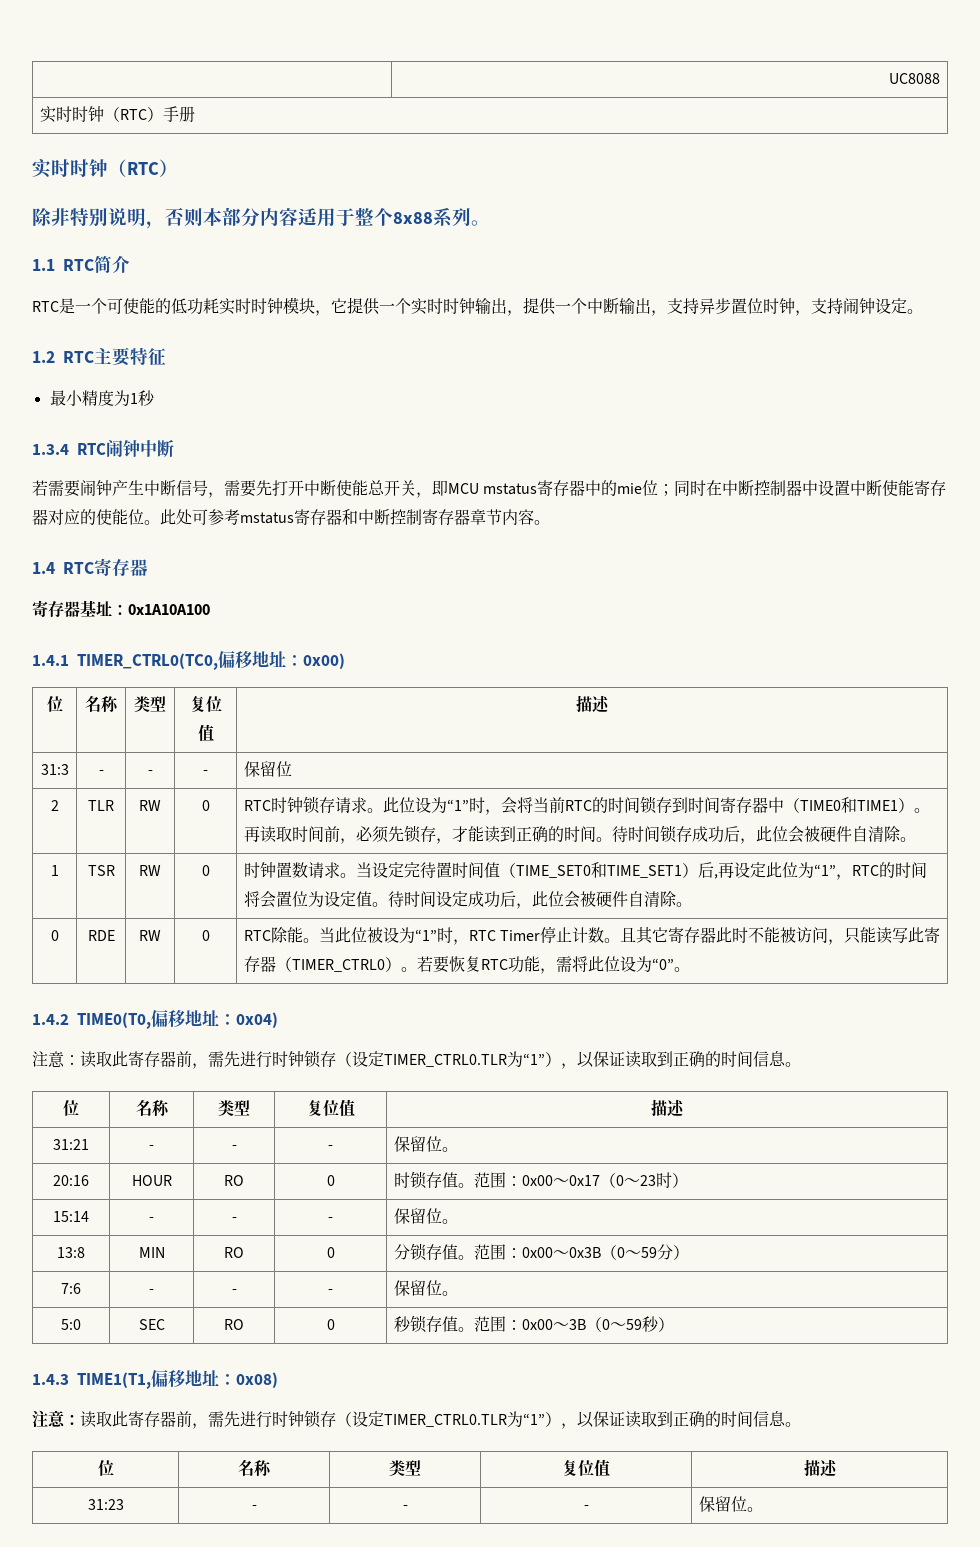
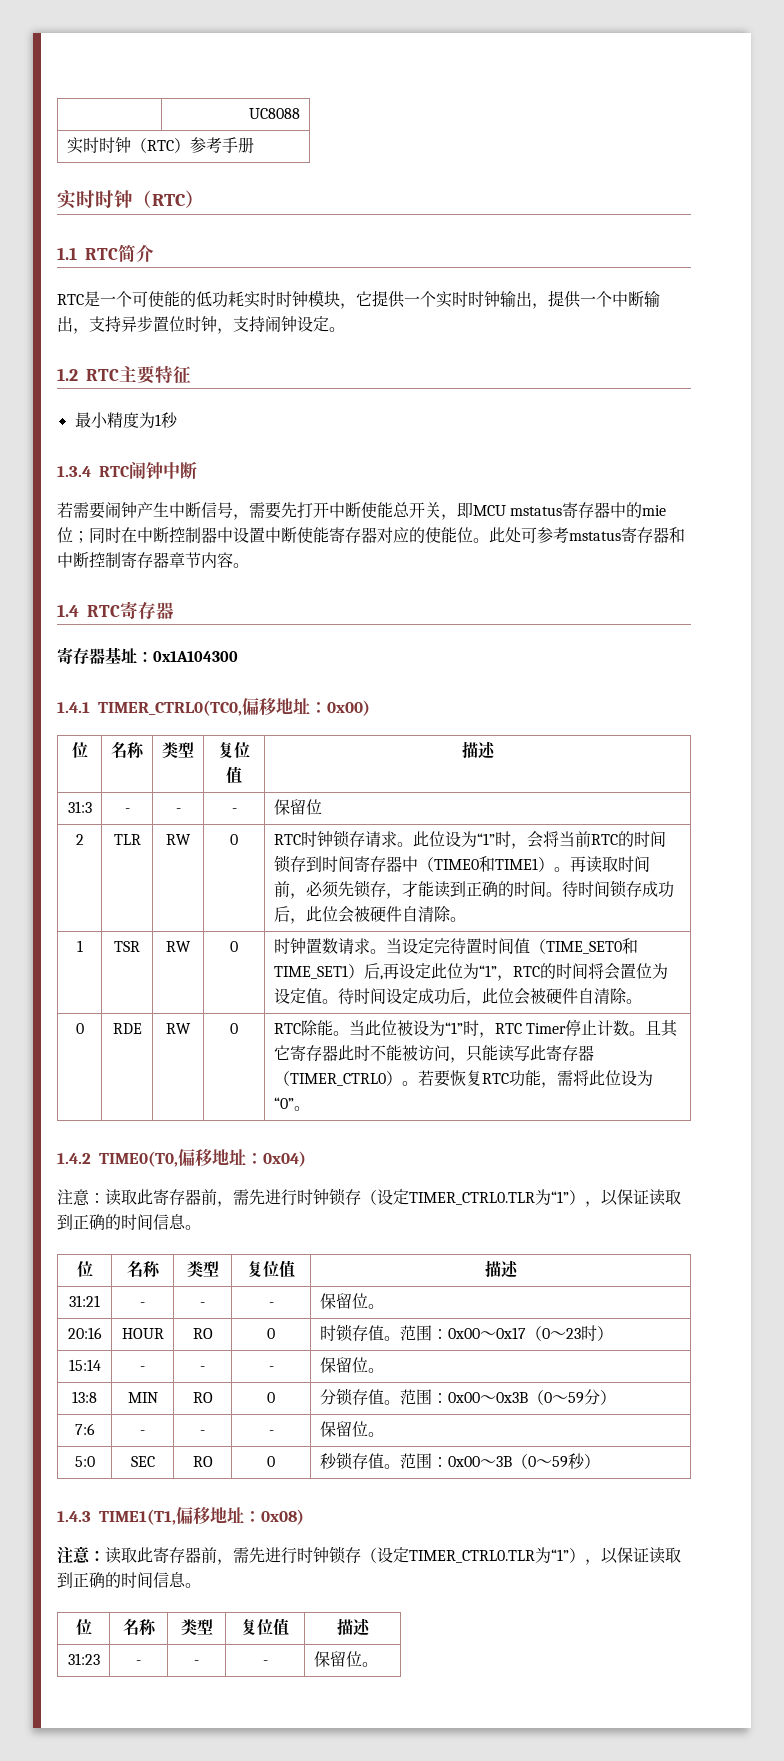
- 实时时钟（RTC）手册
+ 实时时钟（RTC）参考手册
- 除非特别说明，否则本部分内容适用于整个8x88系列。
- 寄存器基址：0x1A10A100
+ 寄存器基址：0x1A104300

